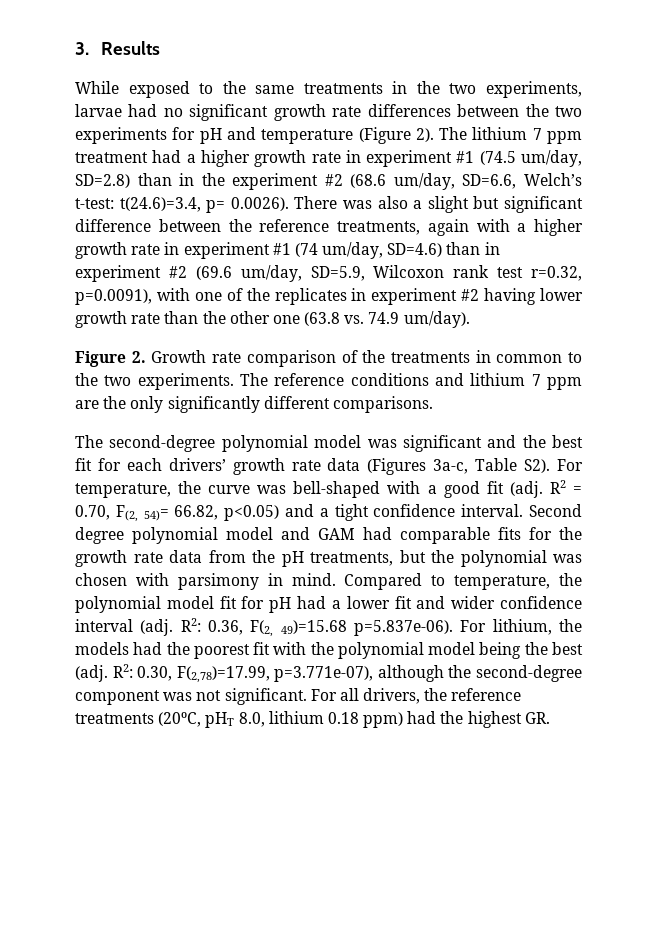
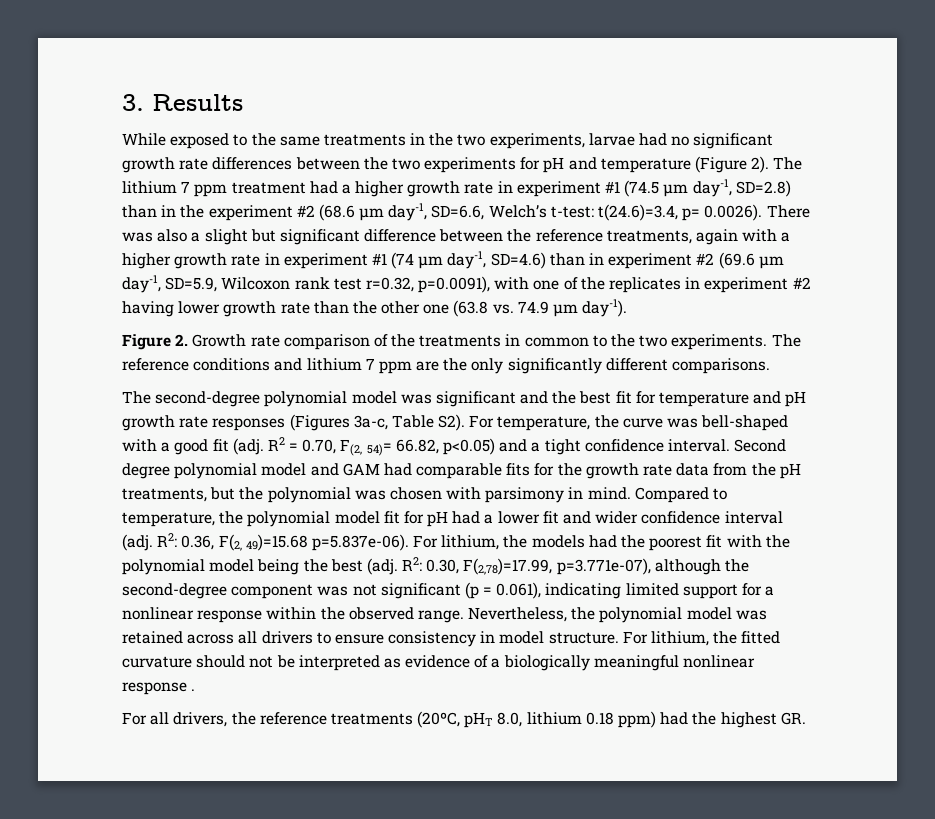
- The lithium 7 ppm treatment had a higher growth rate in experiment #1 (74.5 um/day, SD=2.8) than in the experiment #2 (68.6 um/day, SD=6.6, Welch’s t-test:
+ The lithium 7 ppm treatment had a higher growth rate in experiment #1 (74.5 µm day-1, SD=2.8) than in the experiment #2 (68.6 µm day-1, SD=6.6, Welch’s t-test:
- t(24.6)=3.4, p= 0.0026). There was also a slight but significant difference between the reference treatments, again with a higher growth rate in experiment #1 (74 um/day, SD=4.6) than in experiment #2 (69.6 um/day, SD=5.9, Wilcoxon rank test r=0.32, p=0.0091), with one of the replicates in experiment #2 having lower growth rate than the other one (63.8 vs. 74.9 um/day).
+ t(24.6)=3.4, p= 0.0026). There was also a slight but significant difference between the reference treatments, again with a higher growth rate in experiment #1 (74 µm day-1, SD=4.6) than in experiment #2 (69.6 µm day-1, SD=5.9, Wilcoxon rank test r=0.32, p=0.0091), with one of the replicates in experiment #2 having lower growth rate than the other one (63.8 vs. 74.9 µm day-1).
- The second-degree polynomial model was significant and the best fit for each drivers’ growth rate data (Figures 3a-c, Table S2). For temperature, the curve was bell-shaped with a good fit (adj.
+ The second-degree polynomial model was significant and the best fit for temperature and pH growth rate responses (Figures 3a-c, Table S2). For temperature, the curve was bell-shaped with a good fit (adj.
- R2: 0.30, F(2,78)=17.99, p=3.771e-07), although the second-degree component was not significant. For all drivers, the reference treatments (20ºC, pHT 8.0, lithium 0.18 ppm) had the highest GR.
+ R2: 0.30, F(2,78)=17.99, p=3.771e-07), although the second-degree component was not significant (p = 0.061), indicating limited support for a nonlinear response within the observed range. Nevertheless, the polynomial model was retained across all drivers to ensure consistency in model structure. For lithium, the fitted curvature should not be interpreted as evidence of a biologically meaningful nonlinear response .
+ For all drivers, the reference treatments (20ºC, pHT 8.0, lithium 0.18 ppm) had the highest GR.

